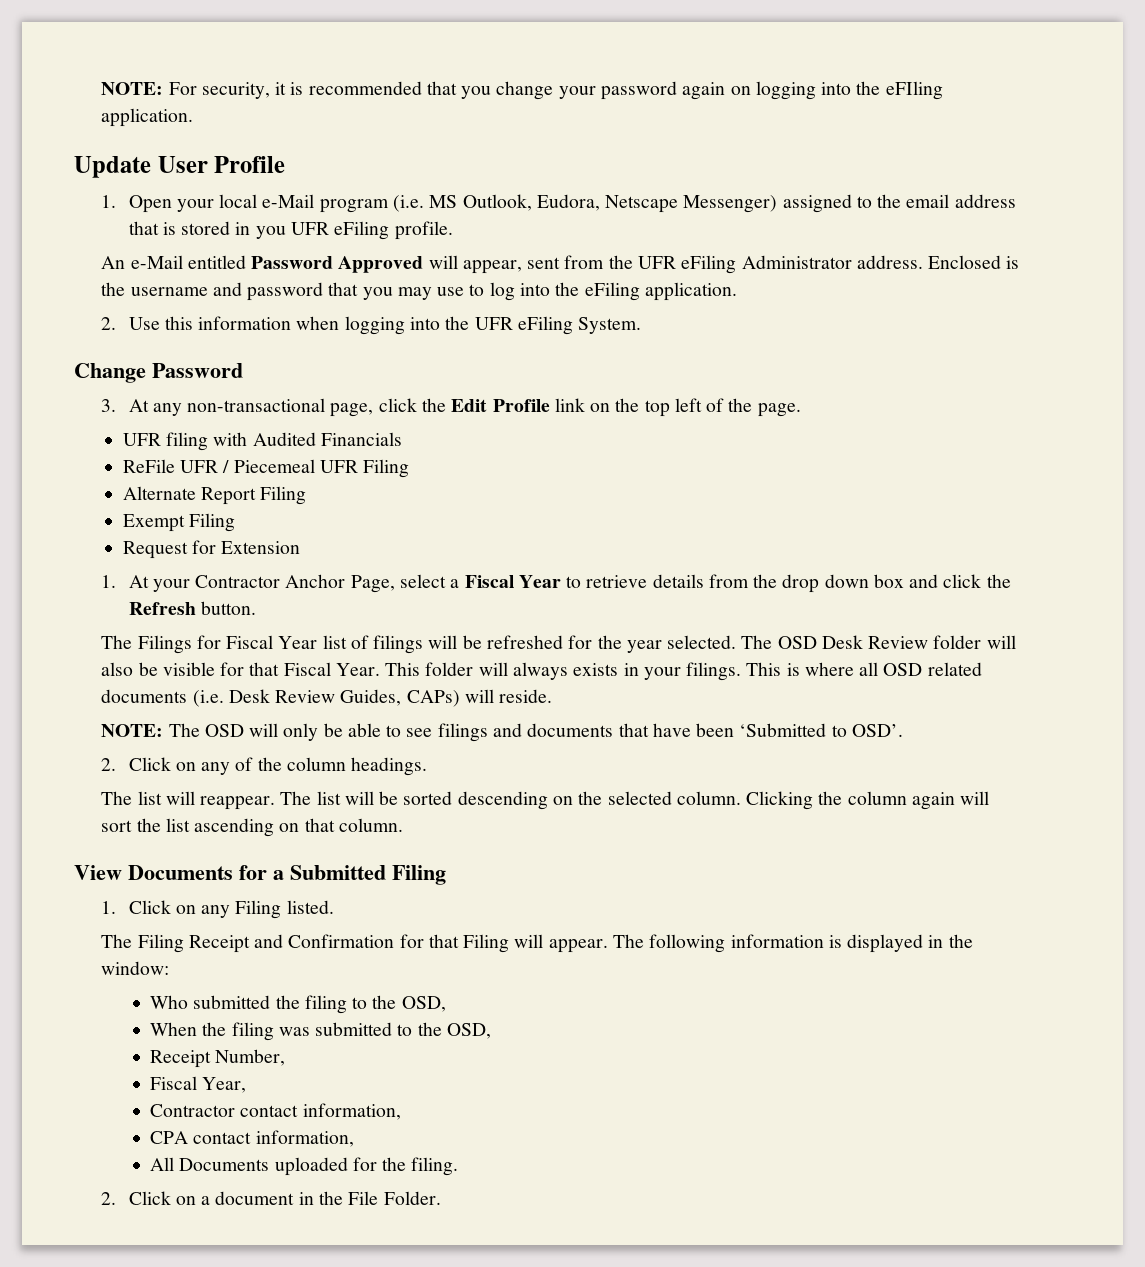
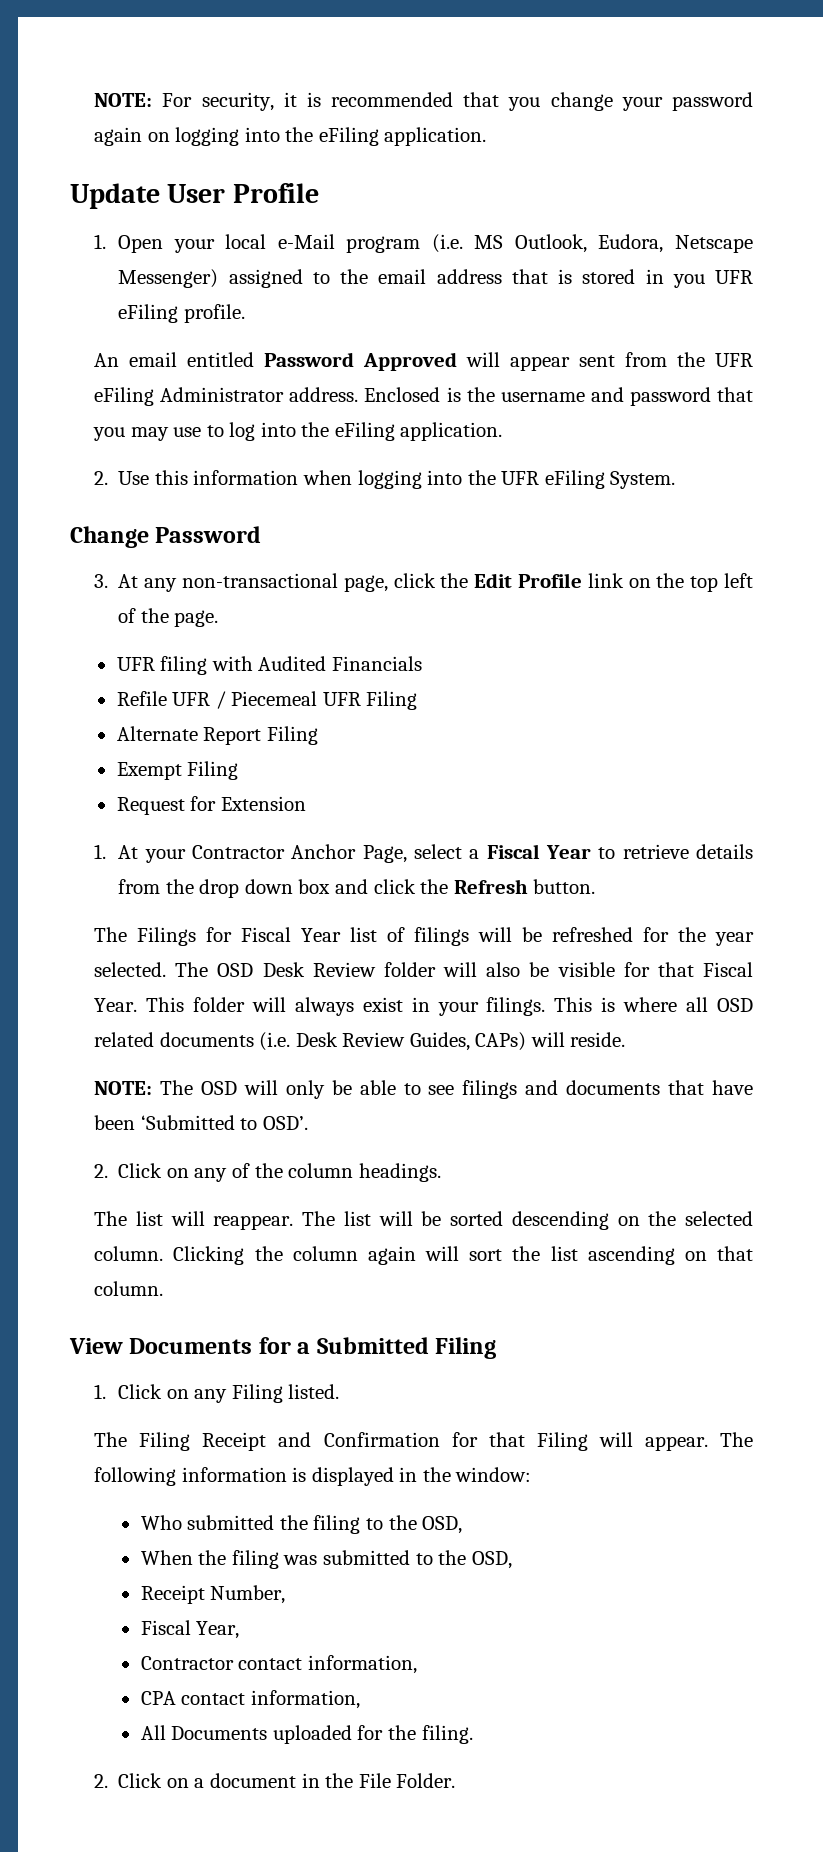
- NOTE: For security, it is recommended that you change your password again on logging into the eFIling application.
+ NOTE: For security, it is recommended that you change your password again on logging into the eFiling application.
- An e-Mail entitled Password Approved will appear, sent from the UFR eFiling Administrator address.
+ An email entitled Password Approved will appear sent from the UFR eFiling Administrator address.
- ReFile UFR / Piecemeal UFR Filing
+ Refile UFR / Piecemeal UFR Filing
- This folder will always exists in your filings.
+ This folder will always exist in your filings.

